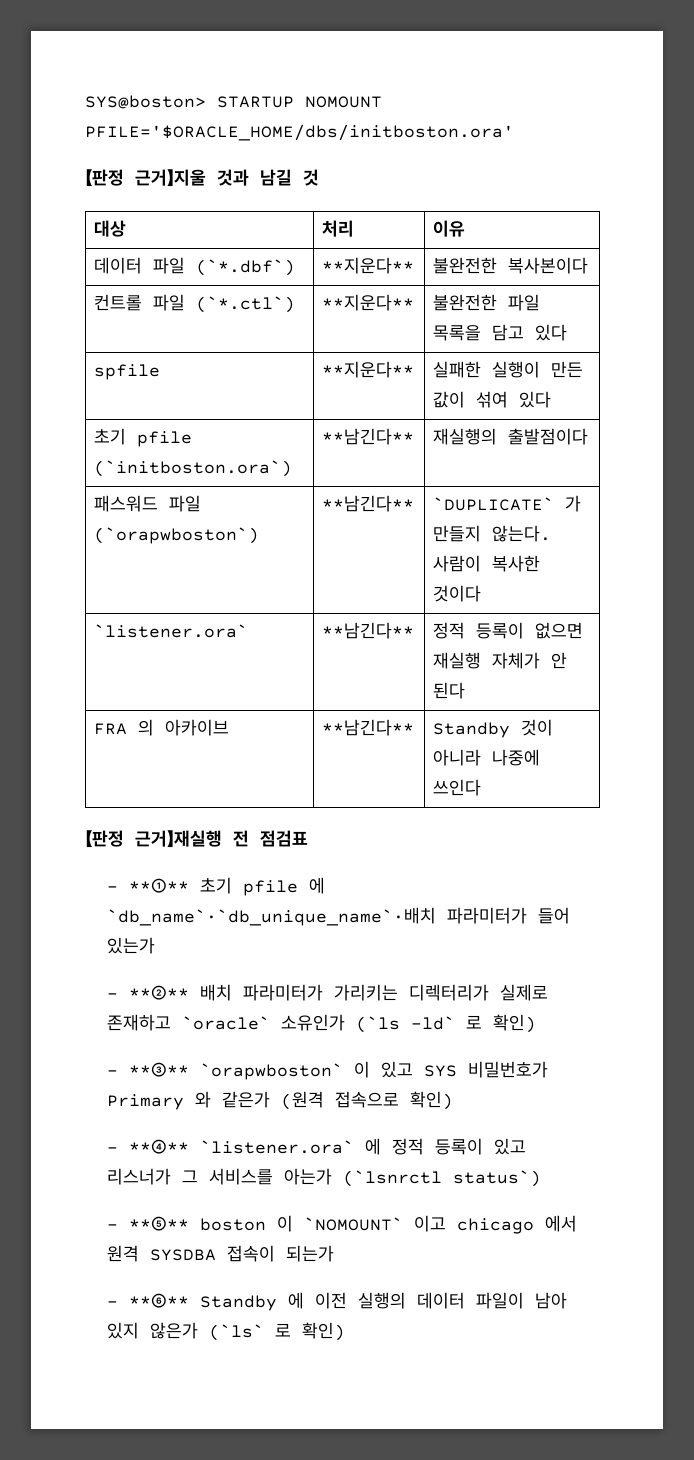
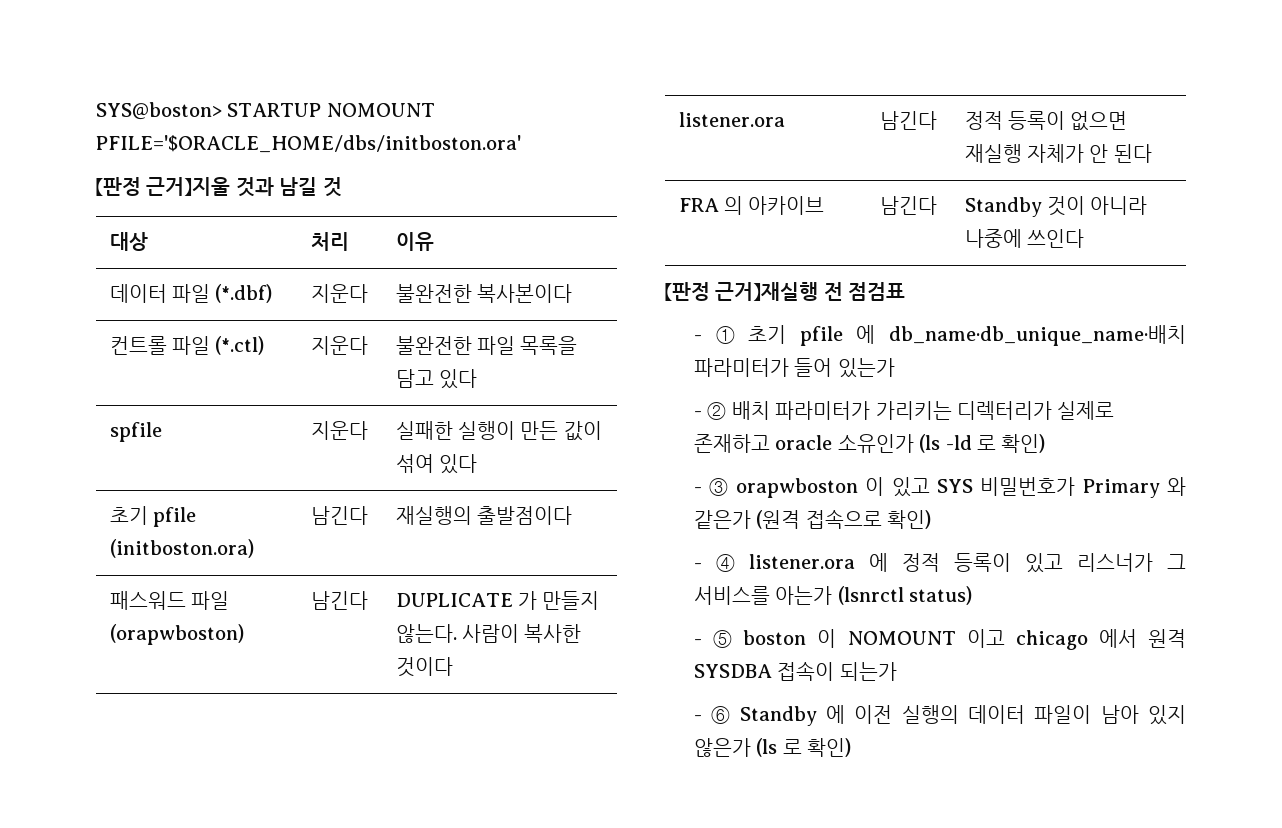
- 데이터 파일 (`*.dbf`) | **지운다** | 불완전한 복사본이다
+ 데이터 파일 (*.dbf) | 지운다 | 불완전한 복사본이다
- 컨트롤 파일 (`*.ctl`) | **지운다** | 불완전한 파일 목록을 담고 있다
+ 컨트롤 파일 (*.ctl) | 지운다 | 불완전한 파일 목록을 담고 있다
- spfile | **지운다** | 실패한 실행이 만든 값이 섞여 있다
+ spfile | 지운다 | 실패한 실행이 만든 값이 섞여 있다
- 초기 pfile (`initboston.ora`) | **남긴다** | 재실행의 출발점이다
+ 초기 pfile (initboston.ora) | 남긴다 | 재실행의 출발점이다
- 패스워드 파일 (`orapwboston`) | **남긴다** | `DUPLICATE` 가 만들지 않는다. 사람이 복사한 것이다
+ 패스워드 파일 (orapwboston) | 남긴다 | DUPLICATE 가 만들지 않는다. 사람이 복사한 것이다
- `listener.ora` | **남긴다** | 정적 등록이 없으면 재실행 자체가 안 된다
+ listener.ora | 남긴다 | 정적 등록이 없으면 재실행 자체가 안 된다
- FRA 의 아카이브 | **남긴다** | Standby 것이 아니라 나중에 쓰인다
+ FRA 의 아카이브 | 남긴다 | Standby 것이 아니라 나중에 쓰인다
- - **①** 초기 pfile 에 `db_name`·`db_unique_name`·배치 파라미터가 들어 있는가
+ - ① 초기 pfile 에 db_name·db_unique_name·배치 파라미터가 들어 있는가
- - **②** 배치 파라미터가 가리키는 디렉터리가 실제로 존재하고 `oracle` 소유인가 (`ls -ld` 로 확인)
+ - ② 배치 파라미터가 가리키는 디렉터리가 실제로 존재하고 oracle 소유인가 (ls -ld 로 확인)
- - **③** `orapwboston` 이 있고 SYS 비밀번호가 Primary 와 같은가 (원격 접속으로 확인)
+ - ③ orapwboston 이 있고 SYS 비밀번호가 Primary 와 같은가 (원격 접속으로 확인)
- - **④** `listener.ora` 에 정적 등록이 있고 리스너가 그 서비스를 아는가 (`lsnrctl status`)
- - **⑤** boston 이 `NOMOUNT` 이고 chicago 에서 원격 SYSDBA 접속이 되는가
+ - ④ listener.ora 에 정적 등록이 있고 리스너가 그 서비스를 아는가 (lsnrctl status)
+ - ⑤ boston 이 NOMOUNT 이고 chicago 에서 원격 SYSDBA 접속이 되는가
- - **⑥** Standby 에 이전 실행의 데이터 파일이 남아 있지 않은가 (`ls` 로 확인)
+ - ⑥ Standby 에 이전 실행의 데이터 파일이 남아 있지 않은가 (ls 로 확인)

